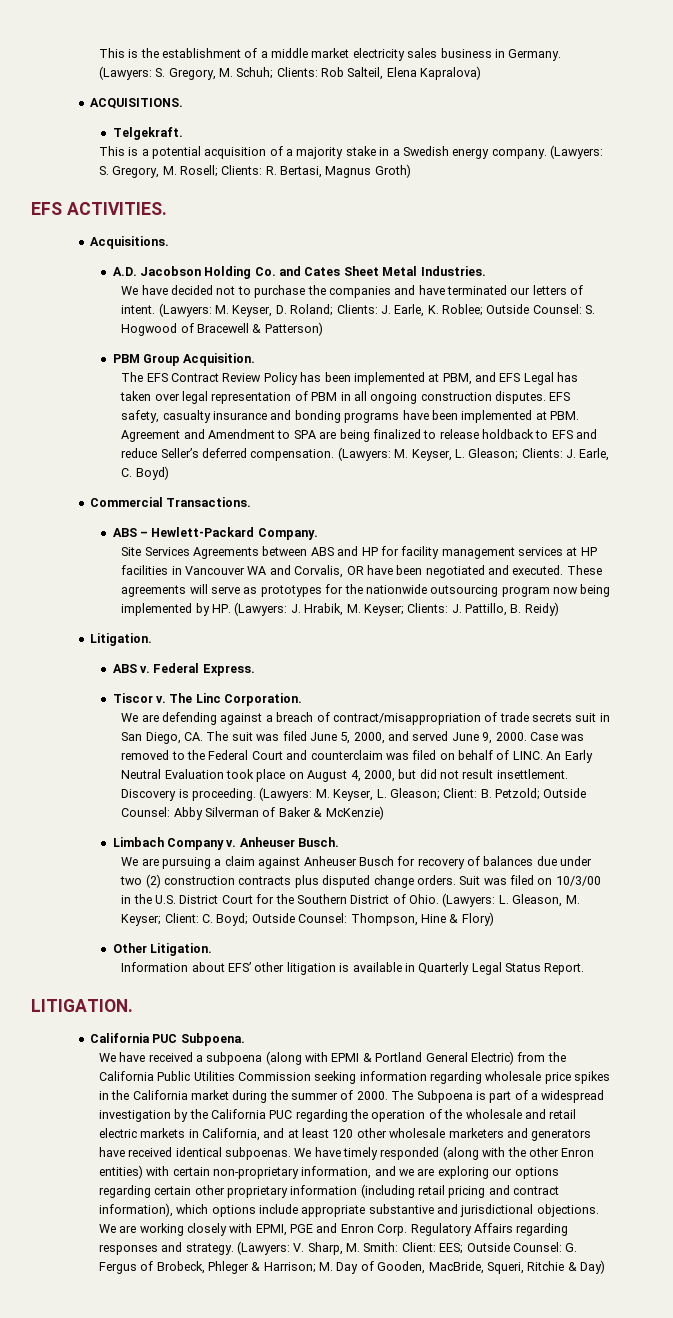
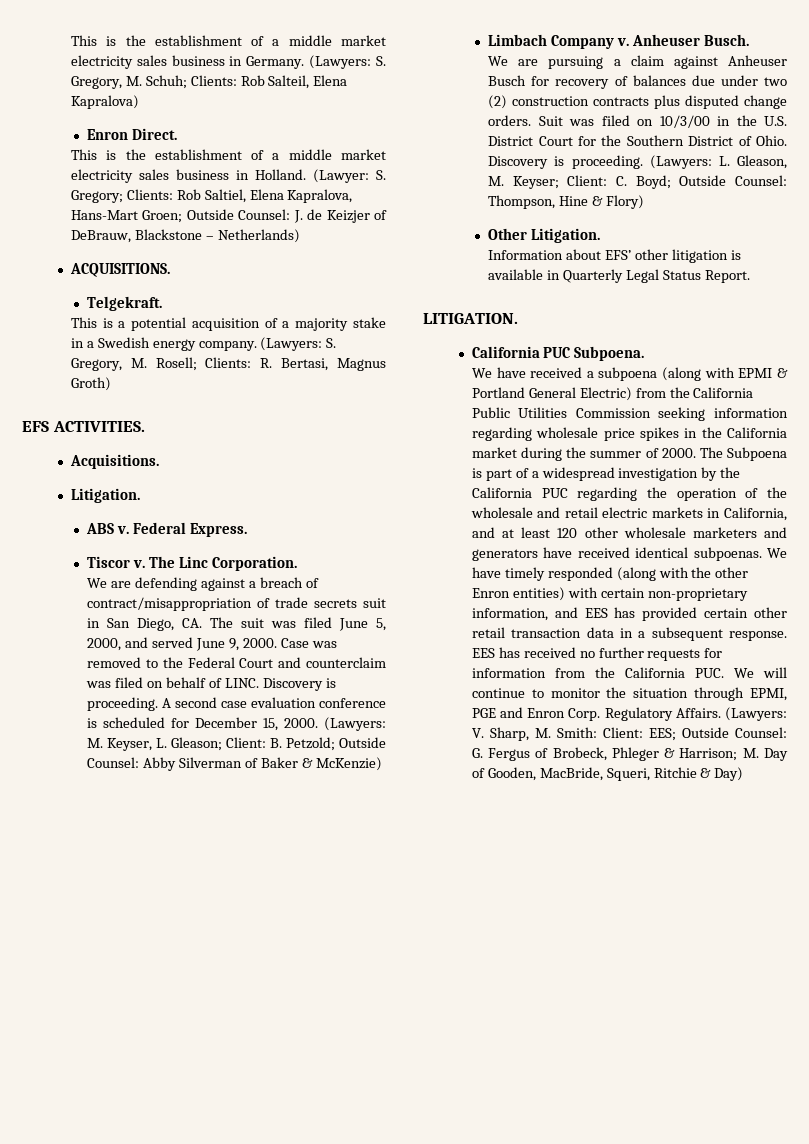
+ Enron Direct.
+ This is the establishment of a middle market electricity sales business in Holland. (Lawyer: S. Gregory; Clients: Rob Saltiel, Elena Kapralova, Hans-Mart Groen; Outside Counsel: J. de Keizjer of DeBrauw, Blackstone – Netherlands)
- A.D. Jacobson Holding Co. and Cates Sheet Metal Industries.
- We have decided not to purchase the companies and have terminated our letters of intent. (Lawyers: M. Keyser, D. Roland; Clients: J. Earle, K. Roblee; Outside Counsel: S. Hogwood of Bracewell & Patterson)
- PBM Group Acquisition.
- The EFS Contract Review Policy has been implemented at PBM, and EFS Legal has taken over legal representation of PBM in all ongoing construction disputes. EFS safety, casualty insurance and bonding programs have been implemented at PBM. Agreement and Amendment to SPA are being finalized to release holdback to EFS and reduce Seller’s deferred compensation. (Lawyers: M. Keyser, L. Gleason; Clients: J. Earle, C. Boyd)
- Commercial Transactions.
- ABS – Hewlett-Packard Company.
- Site Services Agreements between ABS and HP for facility management services at HP facilities in Vancouver WA and Corvalis, OR have been negotiated and executed. These agreements will serve as prototypes for the nationwide outsourcing program now being implemented by HP. (Lawyers: J. Hrabik, M. Keyser; Clients: J. Pattillo, B. Reidy)
- An Early Neutral Evaluation took place on August 4, 2000, but did not result insettlement. Discovery is proceeding.
+ Discovery is proceeding. A second case evaluation conference is scheduled for December 15, 2000.
- Suit was filed on 10/3/00 in the U.S. District Court for the Southern District of Ohio.
+ Suit was filed on 10/3/00 in the U.S. District Court for the Southern District of Ohio. Discovery is proceeding.
- We have timely responded (along with the other Enron entities) with certain non-proprietary information, and we are exploring our options regarding certain other proprietary information (including retail pricing and contract information), which options include appropriate substantive and jurisdictional objections. We are working closely with EPMI, PGE and Enron Corp.
+ We have timely responded (along with the other Enron entities) with certain non-proprietary information, and EES has provided certain other retail transaction data in a subsequent response. EES has received no further requests for information from the California PUC. We will continue to monitor the situation through EPMI, PGE and Enron Corp.
- Regulatory Affairs regarding responses and strategy.
+ Regulatory Affairs.

